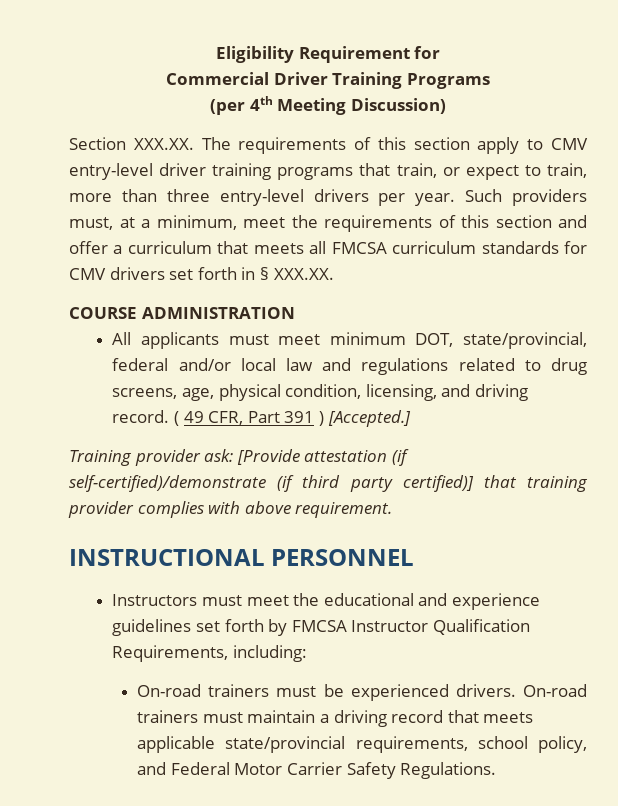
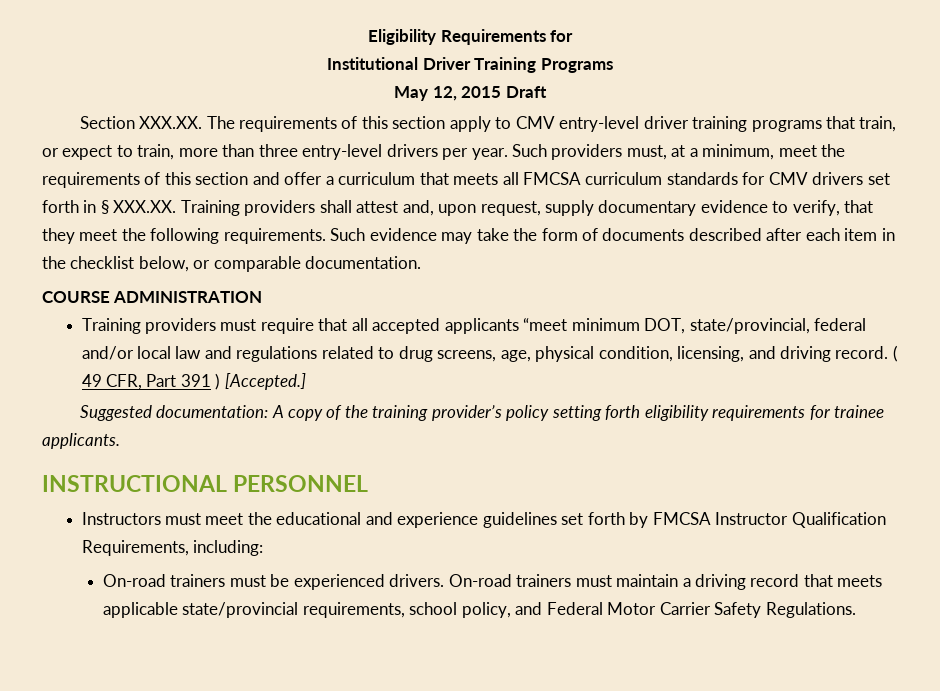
- Eligibility Requirement for
+ Eligibility Requirements for
- Commercial Driver Training Programs
+ Institutional Driver Training Programs
- (per 4th Meeting Discussion)
+ May 12, 2015 Draft
- Such providers must, at a minimum, meet the requirements of this section and offer a curriculum that meets all FMCSA curriculum standards for CMV drivers set forth in § XXX.XX.
+ Such providers must, at a minimum, meet the requirements of this section and offer a curriculum that meets all FMCSA curriculum standards for CMV drivers set forth in § XXX.XX. Training providers shall attest and, upon request, supply documentary evidence to verify, that they meet the following requirements. Such evidence may take the form of documents described after each item in the checklist below, or comparable documentation.
  COURSE ADMINISTRATION
- All applicants must meet minimum DOT, state/provincial, federal and/or local law and regulations related to drug screens, age, physical condition, licensing, and driving record.
+ Training providers must require that all accepted applicants “meet minimum DOT, state/provincial, federal and/or local law and regulations related to drug screens, age, physical condition, licensing, and driving record.
- Training provider ask: [Provide attestation (if self-certified)/demonstrate (if third party certified)] that training provider complies with above requirement.
+ Suggested documentation: A copy of the training provider’s policy setting forth eligibility requirements for trainee applicants.

